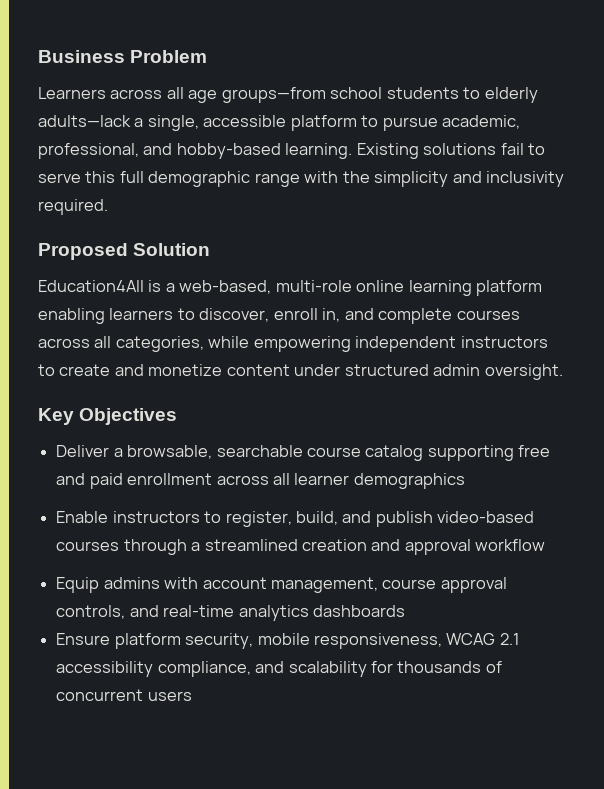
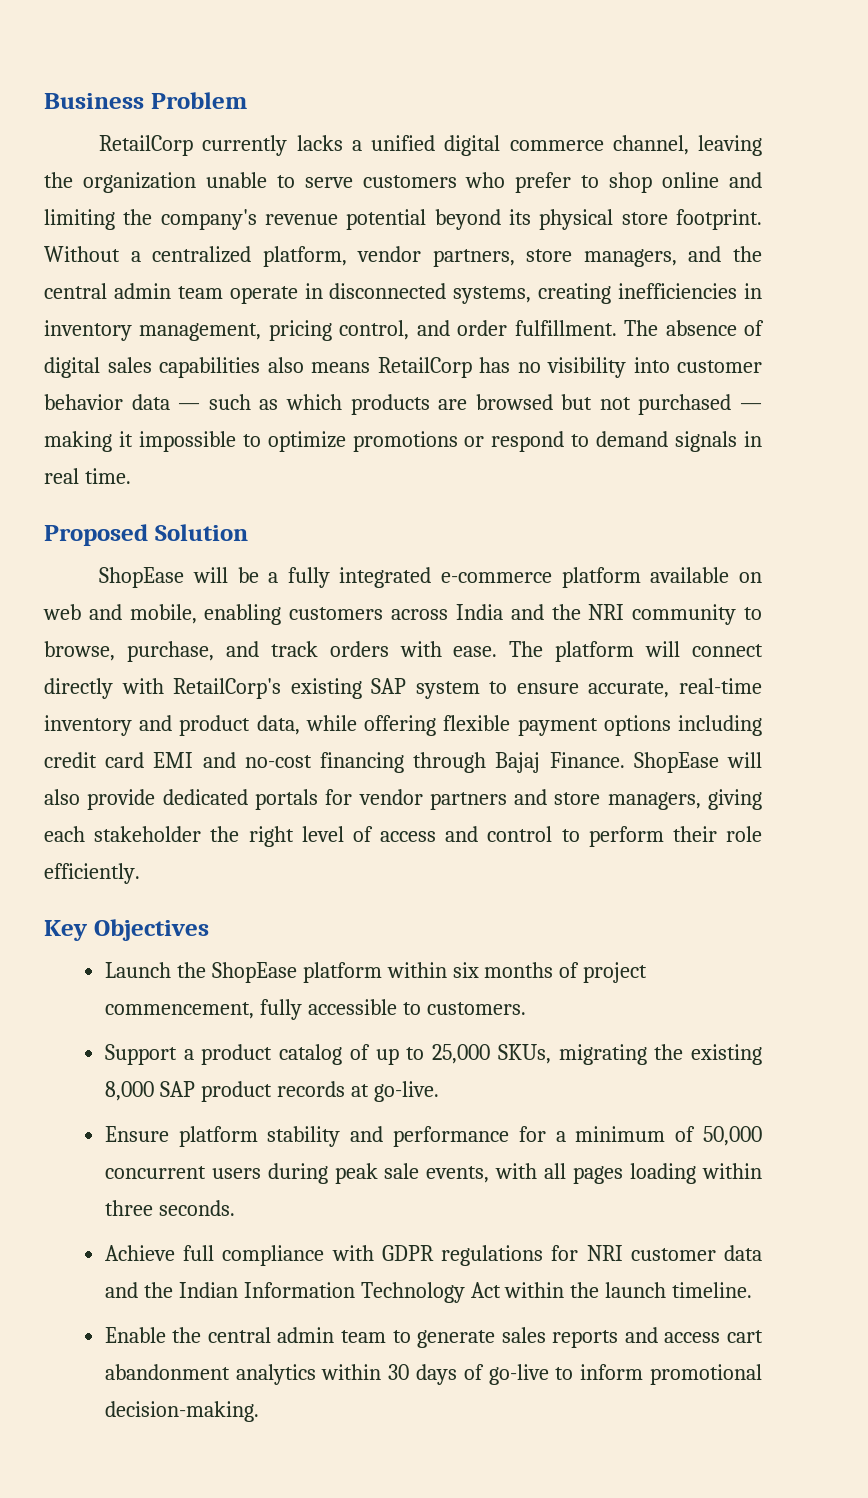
- Learners across all age groups—from school students to elderly adults—lack a single, accessible platform to pursue academic, professional, and hobby-based learning. Existing solutions fail to serve this full demographic range with the simplicity and inclusivity required.
+ RetailCorp currently lacks a unified digital commerce channel, leaving the organization unable to serve customers who prefer to shop online and limiting the company's revenue potential beyond its physical store footprint. Without a centralized platform, vendor partners, store managers, and the central admin team operate in disconnected systems, creating inefficiencies in inventory management, pricing control, and order fulfillment. The absence of digital sales capabilities also means RetailCorp has no visibility into customer behavior data — such as which products are browsed but not purchased — making it impossible to optimize promotions or respond to demand signals in real time.
  Proposed Solution
- Education4All is a web-based, multi-role online learning platform enabling learners to discover, enroll in, and complete courses across all categories, while empowering independent instructors to create and monetize content under structured admin oversight.
+ ShopEase will be a fully integrated e-commerce platform available on web and mobile, enabling customers across India and the NRI community to browse, purchase, and track orders with ease. The platform will connect directly with RetailCorp's existing SAP system to ensure accurate, real-time inventory and product data, while offering flexible payment options including credit card EMI and no-cost financing through Bajaj Finance. ShopEase will also provide dedicated portals for vendor partners and store managers, giving each stakeholder the right level of access and control to perform their role efficiently.
  Key Objectives
- Deliver a browsable, searchable course catalog supporting free and paid enrollment across all learner demographics
- Enable instructors to register, build, and publish video-based courses through a streamlined creation and approval workflow
- Equip admins with account management, course approval controls, and real-time analytics dashboards
- Ensure platform security, mobile responsiveness, WCAG 2.1 accessibility compliance, and scalability for thousands of concurrent users
+ Launch the ShopEase platform within six months of project commencement, fully accessible to customers.
+ Support a product catalog of up to 25,000 SKUs, migrating the existing 8,000 SAP product records at go-live.
+ Ensure platform stability and performance for a minimum of 50,000 concurrent users during peak sale events, with all pages loading within three seconds.
+ Achieve full compliance with GDPR regulations for NRI customer data and the Indian Information Technology Act within the launch timeline.
+ Enable the central admin team to generate sales reports and access cart abandonment analytics within 30 days of go-live to inform promotional decision-making.

